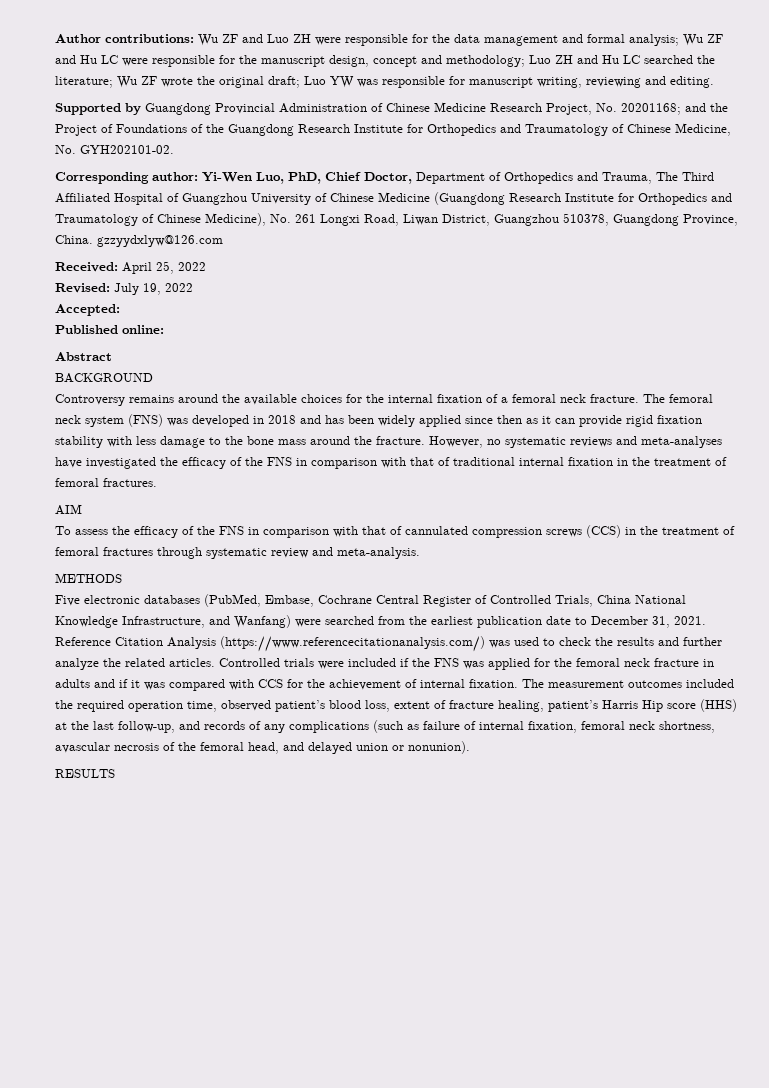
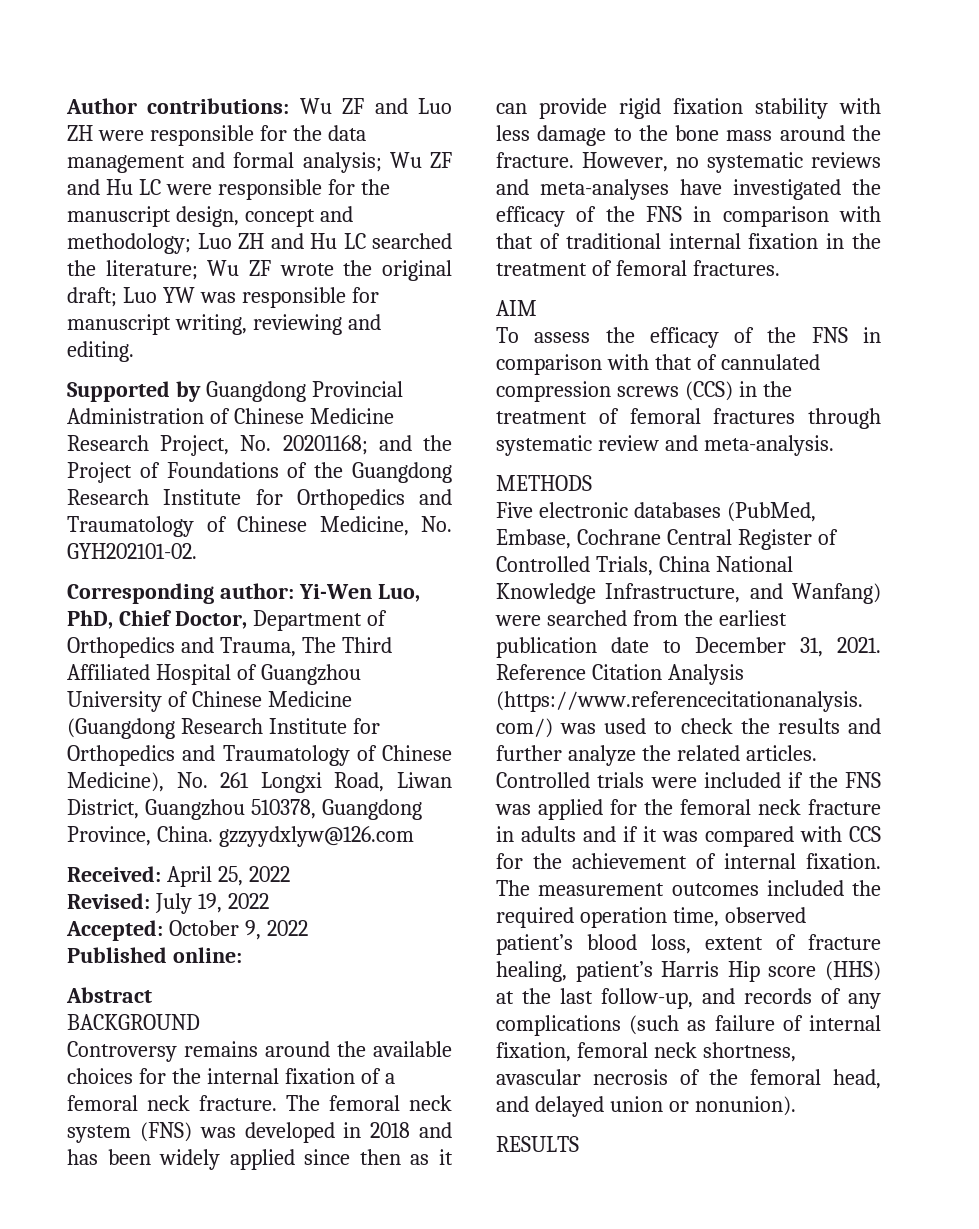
- Accepted:
+ Accepted: October 9, 2022

